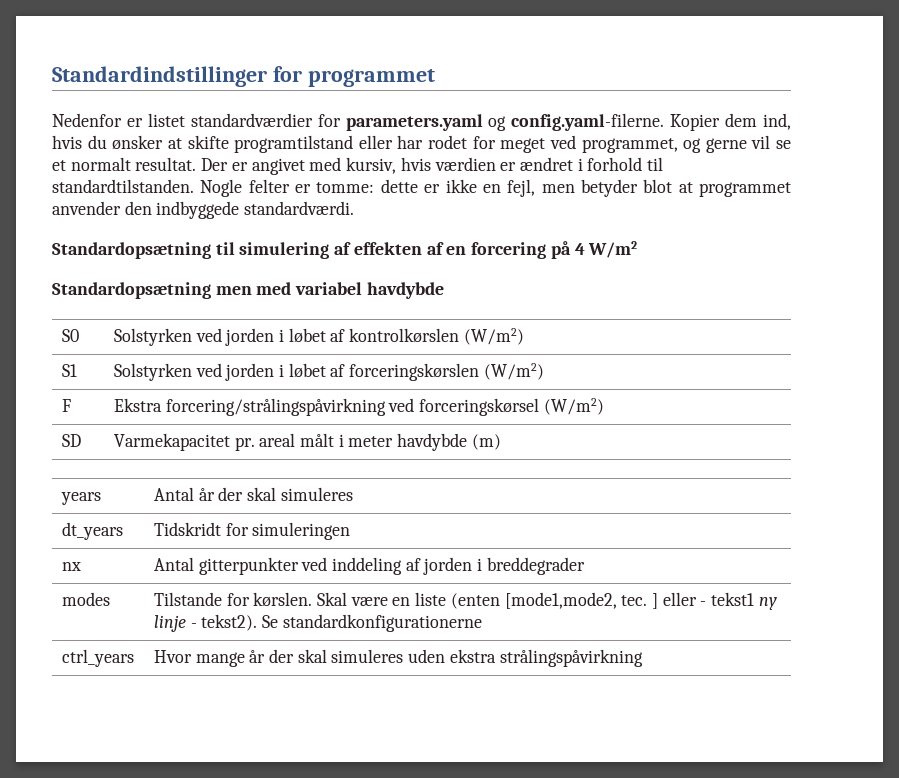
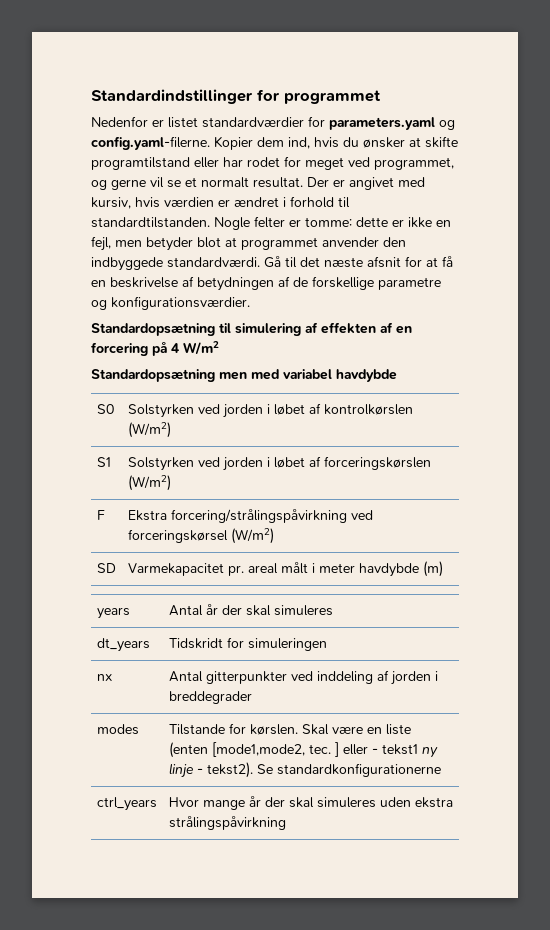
+ Gå til det næste afsnit for at få en beskrivelse af betydningen af de forskellige parametre og konfigurationsværdier.

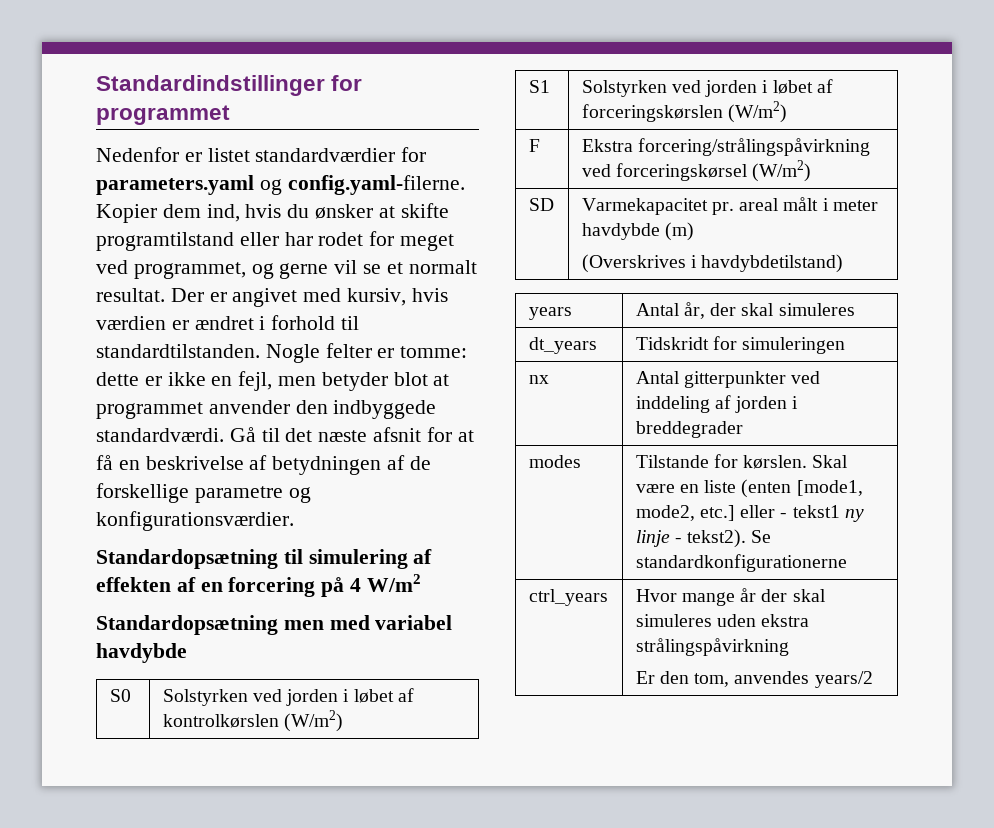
  SD | Varmekapacitet pr. areal målt i meter havdybde (m)
+ (Overskrives i havdybdetilstand)
- years | Antal år der skal simuleres
+ years | Antal år, der skal simuleres
- modes | Tilstande for kørslen. Skal være en liste (enten [mode1,mode2, tec. ] eller - tekst1 ny linje - tekst2). Se standardkonfigurationerne
+ modes | Tilstande for kørslen. Skal være en liste (enten [mode1, mode2, etc.] eller - tekst1 ny linje - tekst2). Se standardkonfigurationerne
  ctrl_years | Hvor mange år der skal simuleres uden ekstra strålingspåvirkning
+ Er den tom, anvendes years/2

